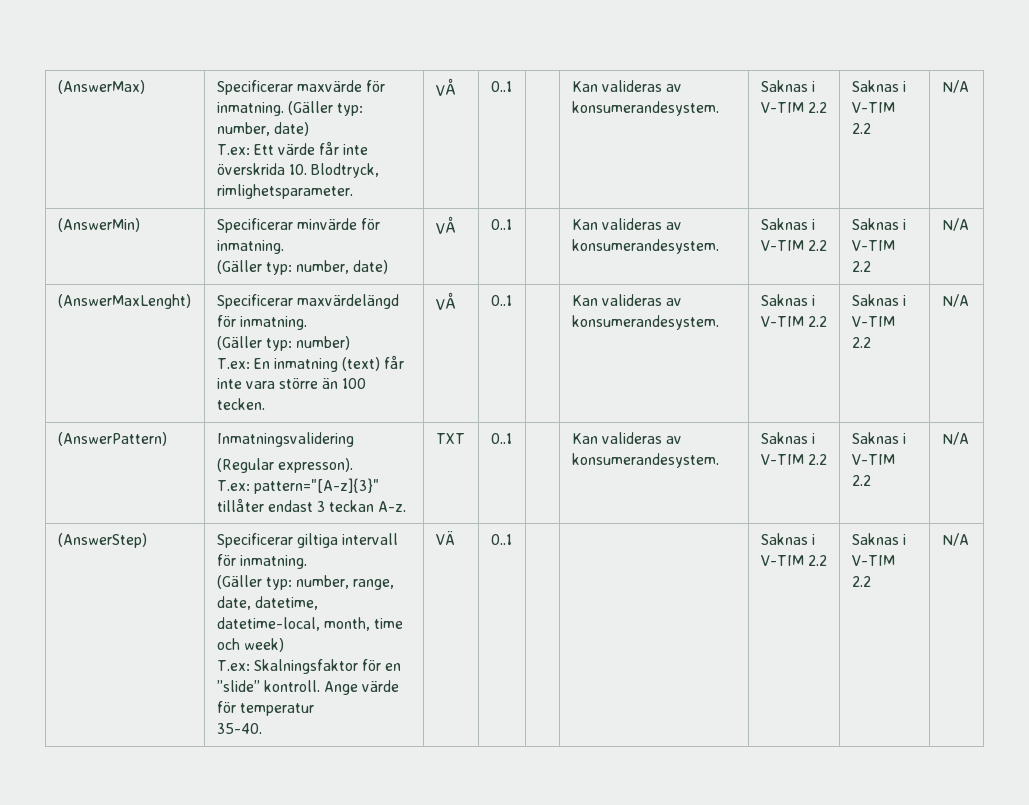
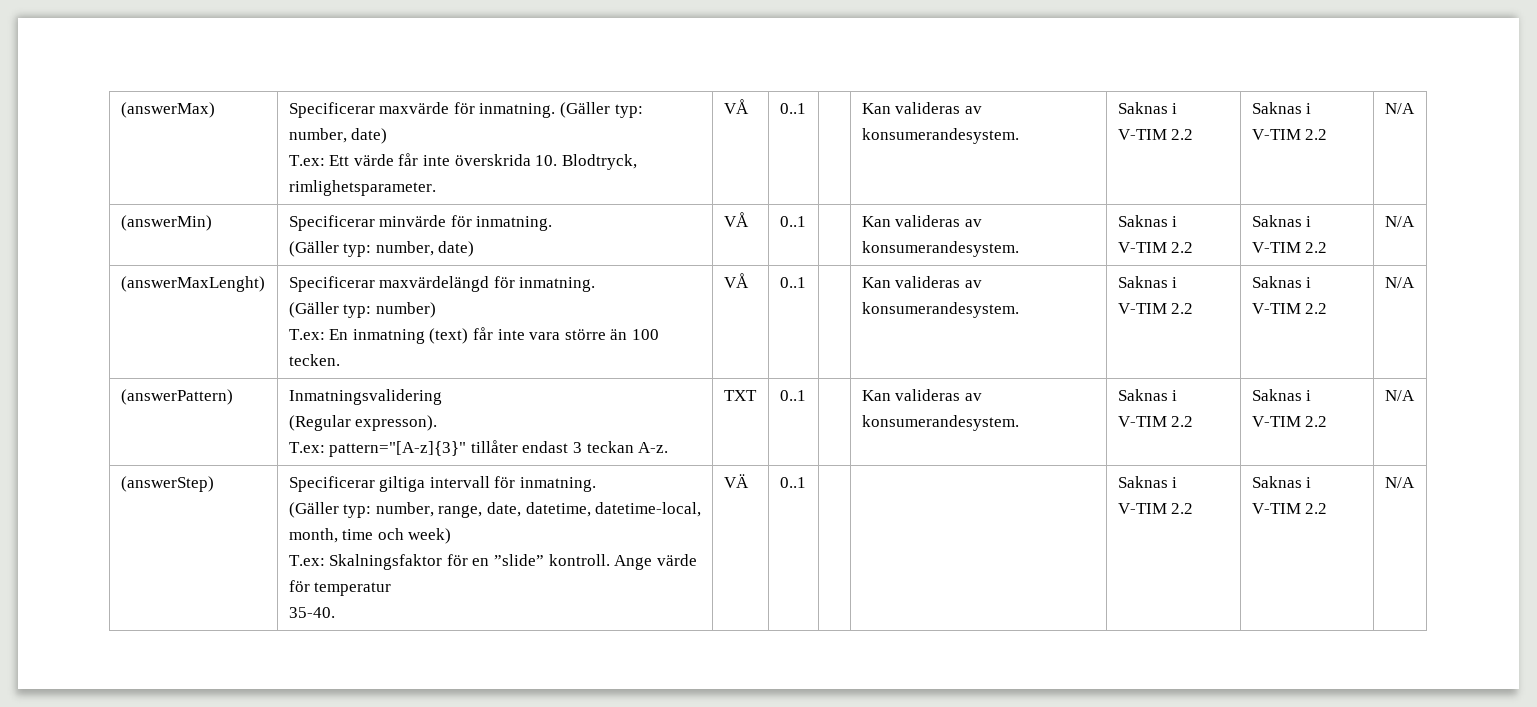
- (AnswerMax) | Specificerar maxvärde för inmatning. (Gäller typ: number, date)
+ (answerMax) | Specificerar maxvärde för inmatning. (Gäller typ: number, date)
- (AnswerMin) | Specificerar minvärde för inmatning.
+ (answerMin) | Specificerar minvärde för inmatning.
- (AnswerMaxLenght) | Specificerar maxvärdelängd för inmatning.
+ (answerMaxLenght) | Specificerar maxvärdelängd för inmatning.
- (AnswerPattern) | Inmatningsvalidering
+ (answerPattern) | Inmatningsvalidering
- (AnswerStep) | Specificerar giltiga intervall för inmatning.
+ (answerStep) | Specificerar giltiga intervall för inmatning.

